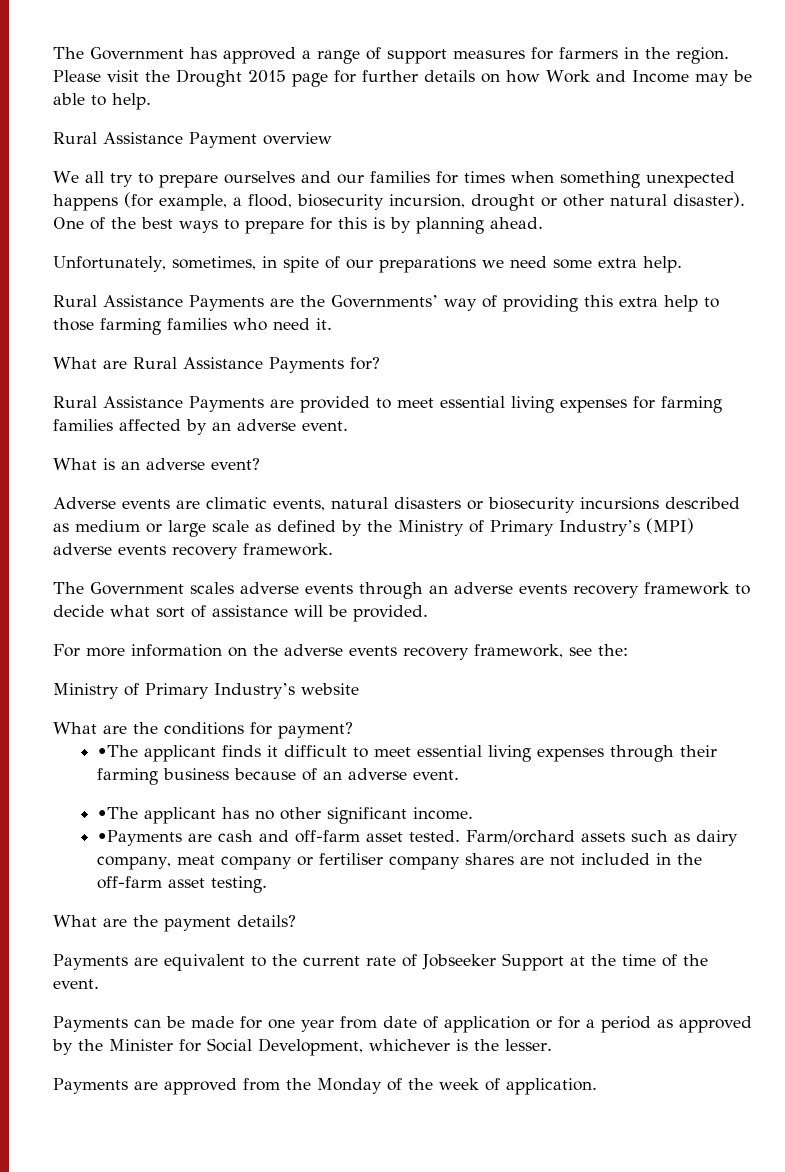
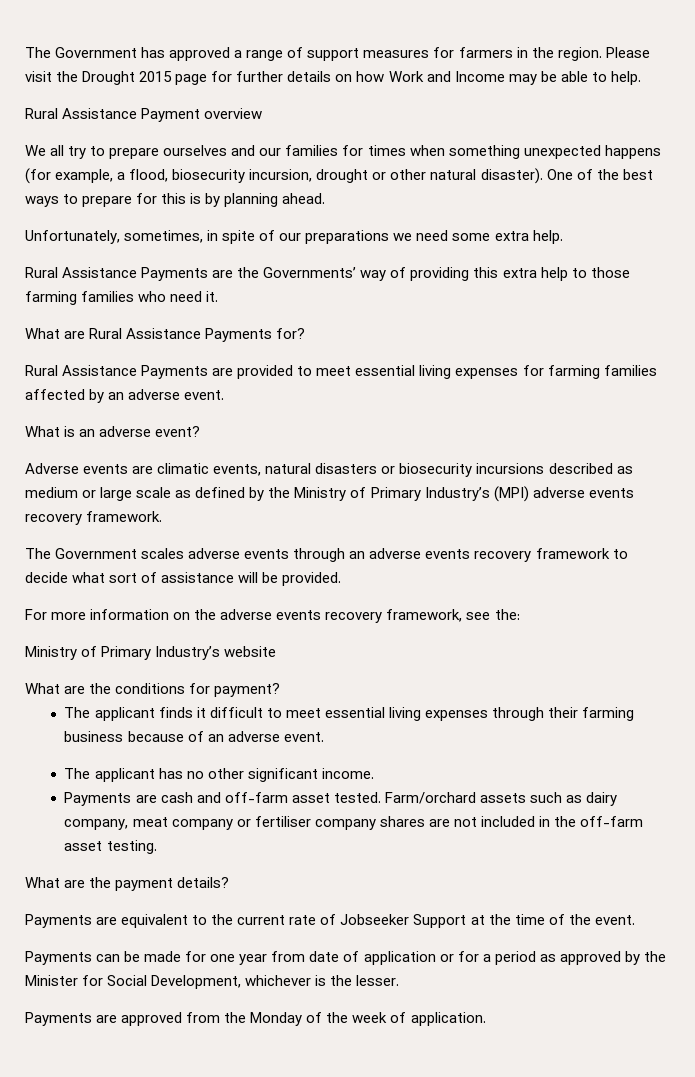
- •The applicant finds it difficult to meet essential living expenses through their farming business because of an adverse event.
+ The applicant finds it difficult to meet essential living expenses through their farming business because of an adverse event.
- •The applicant has no other significant income.
+ The applicant has no other significant income.
- •Payments are cash and off-farm asset tested.
+ Payments are cash and off-farm asset tested.

